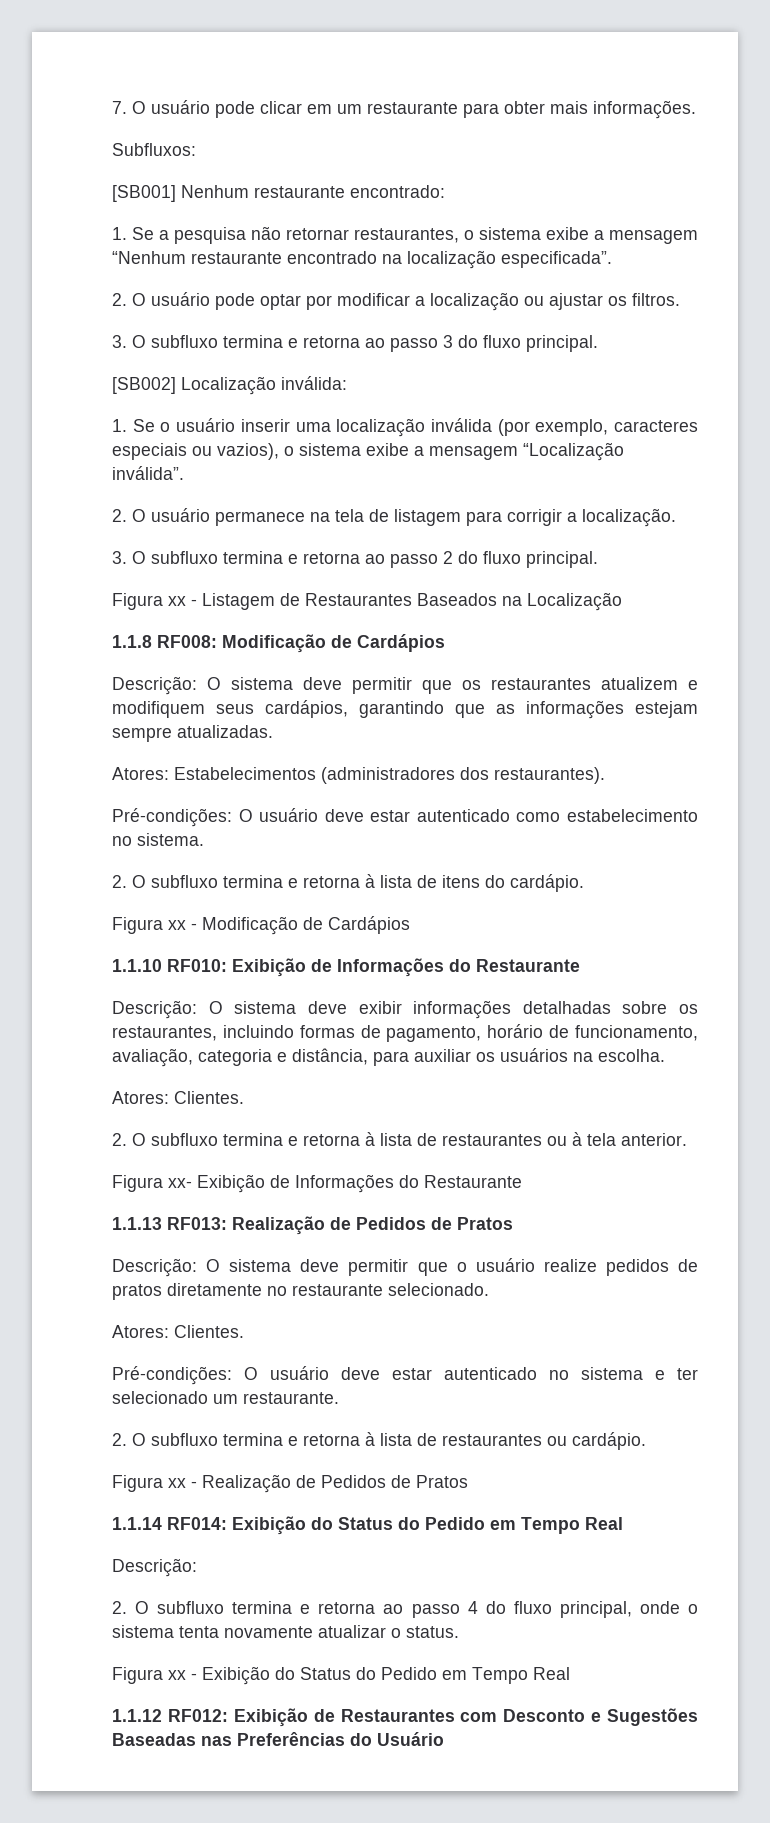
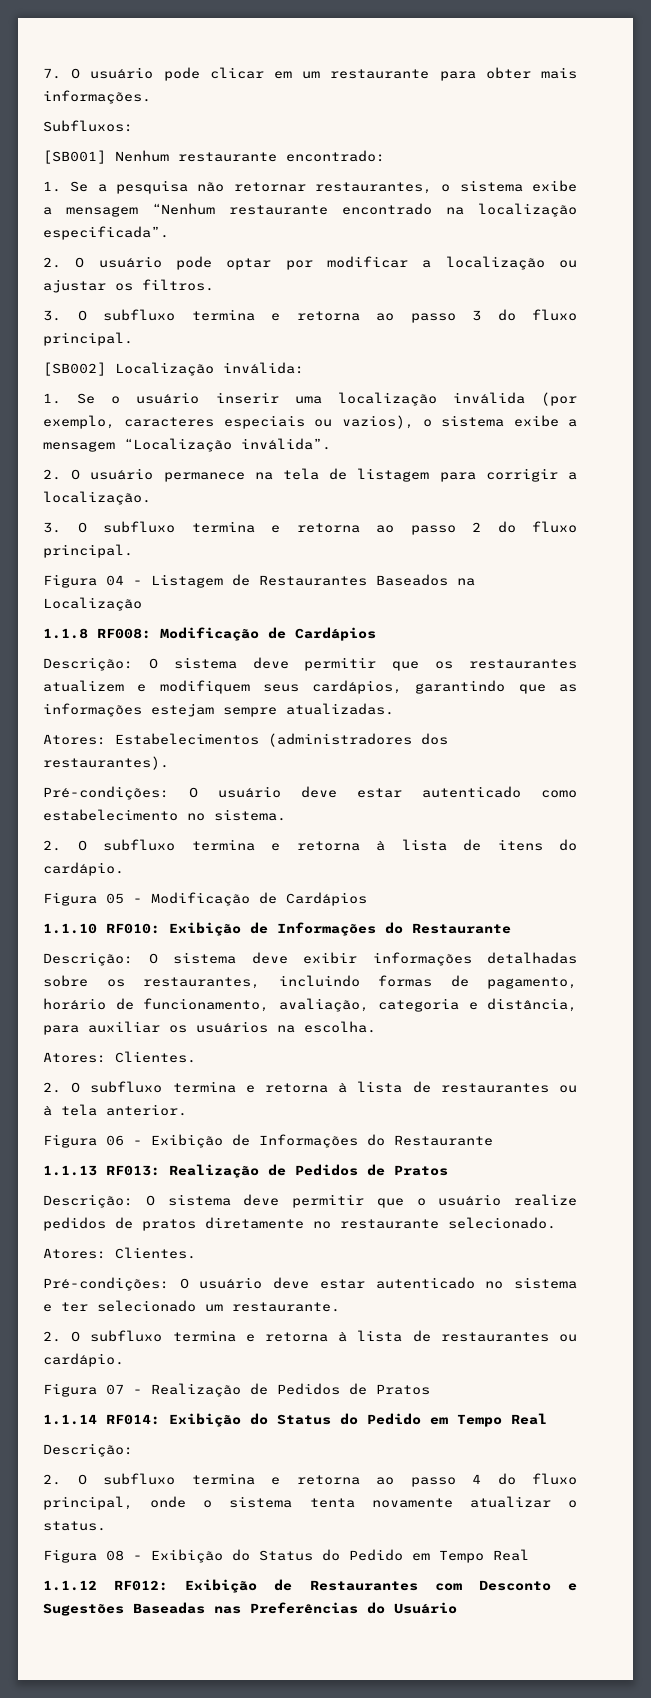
- Figura xx - Listagem de Restaurantes Baseados na Localização
+ Figura 04 - Listagem de Restaurantes Baseados na Localização
- Figura xx - Modificação de Cardápios
+ Figura 05 - Modificação de Cardápios
- Figura xx- Exibição de Informações do Restaurante
+ Figura 06 - Exibição de Informações do Restaurante
- Figura xx - Realização de Pedidos de Pratos
+ Figura 07 - Realização de Pedidos de Pratos
- Figura xx - Exibição do Status do Pedido em Tempo Real
+ Figura 08 - Exibição do Status do Pedido em Tempo Real

